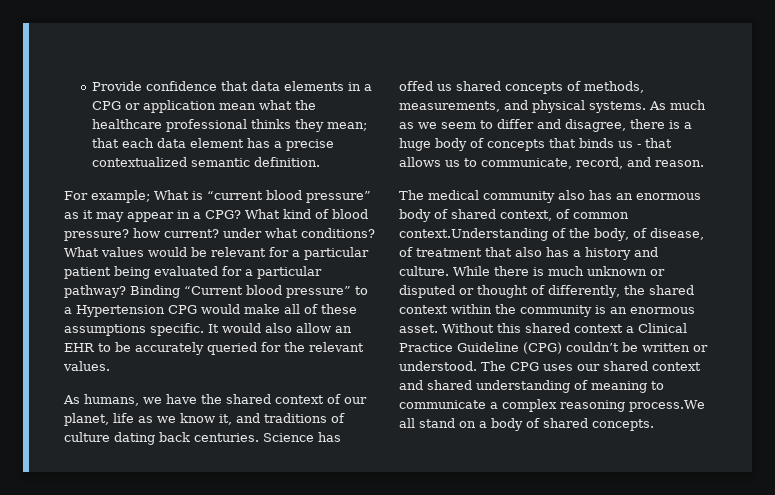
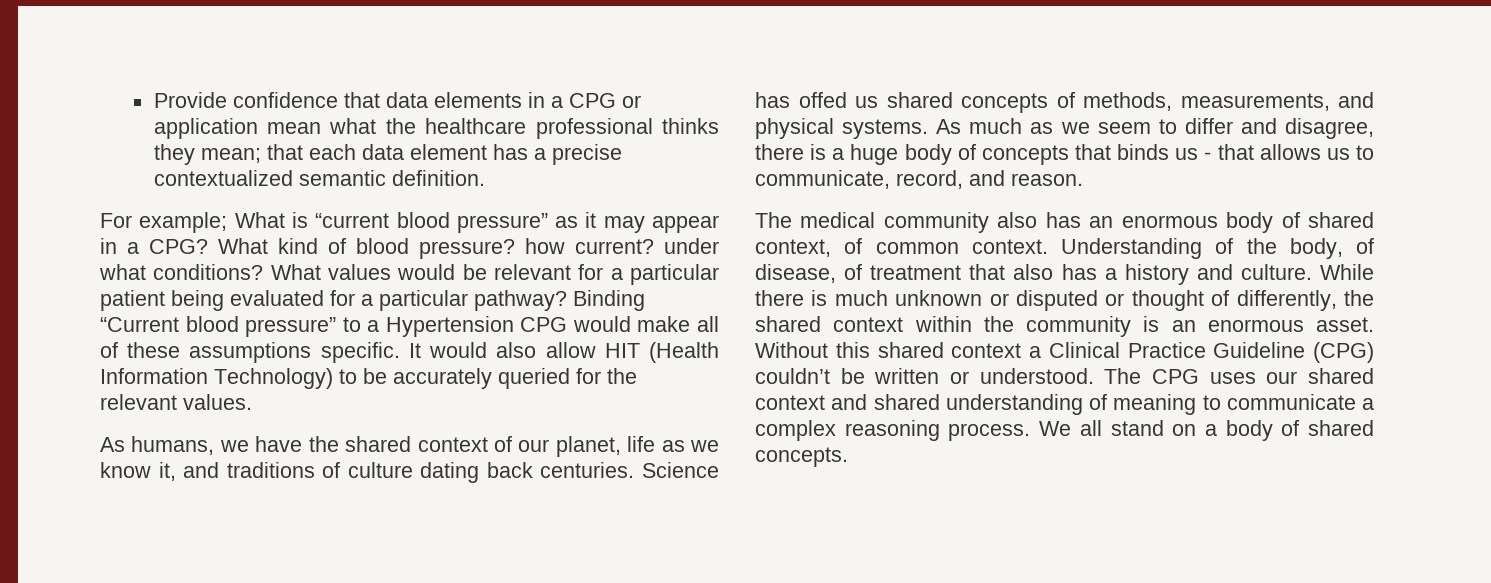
- It would also allow an EHR to be accurately queried for the relevant values.
+ It would also allow HIT (Health Information Technology) to be accurately queried for the relevant values.
- The medical community also has an enormous body of shared context, of common context.Understanding of the body, of disease, of treatment that also has a history and culture.
+ The medical community also has an enormous body of shared context, of common context. Understanding of the body, of disease, of treatment that also has a history and culture.
- The CPG uses our shared context and shared understanding of meaning to communicate a complex reasoning process.We all stand on a body of shared concepts.
+ The CPG uses our shared context and shared understanding of meaning to communicate a complex reasoning process. We all stand on a body of shared concepts.

